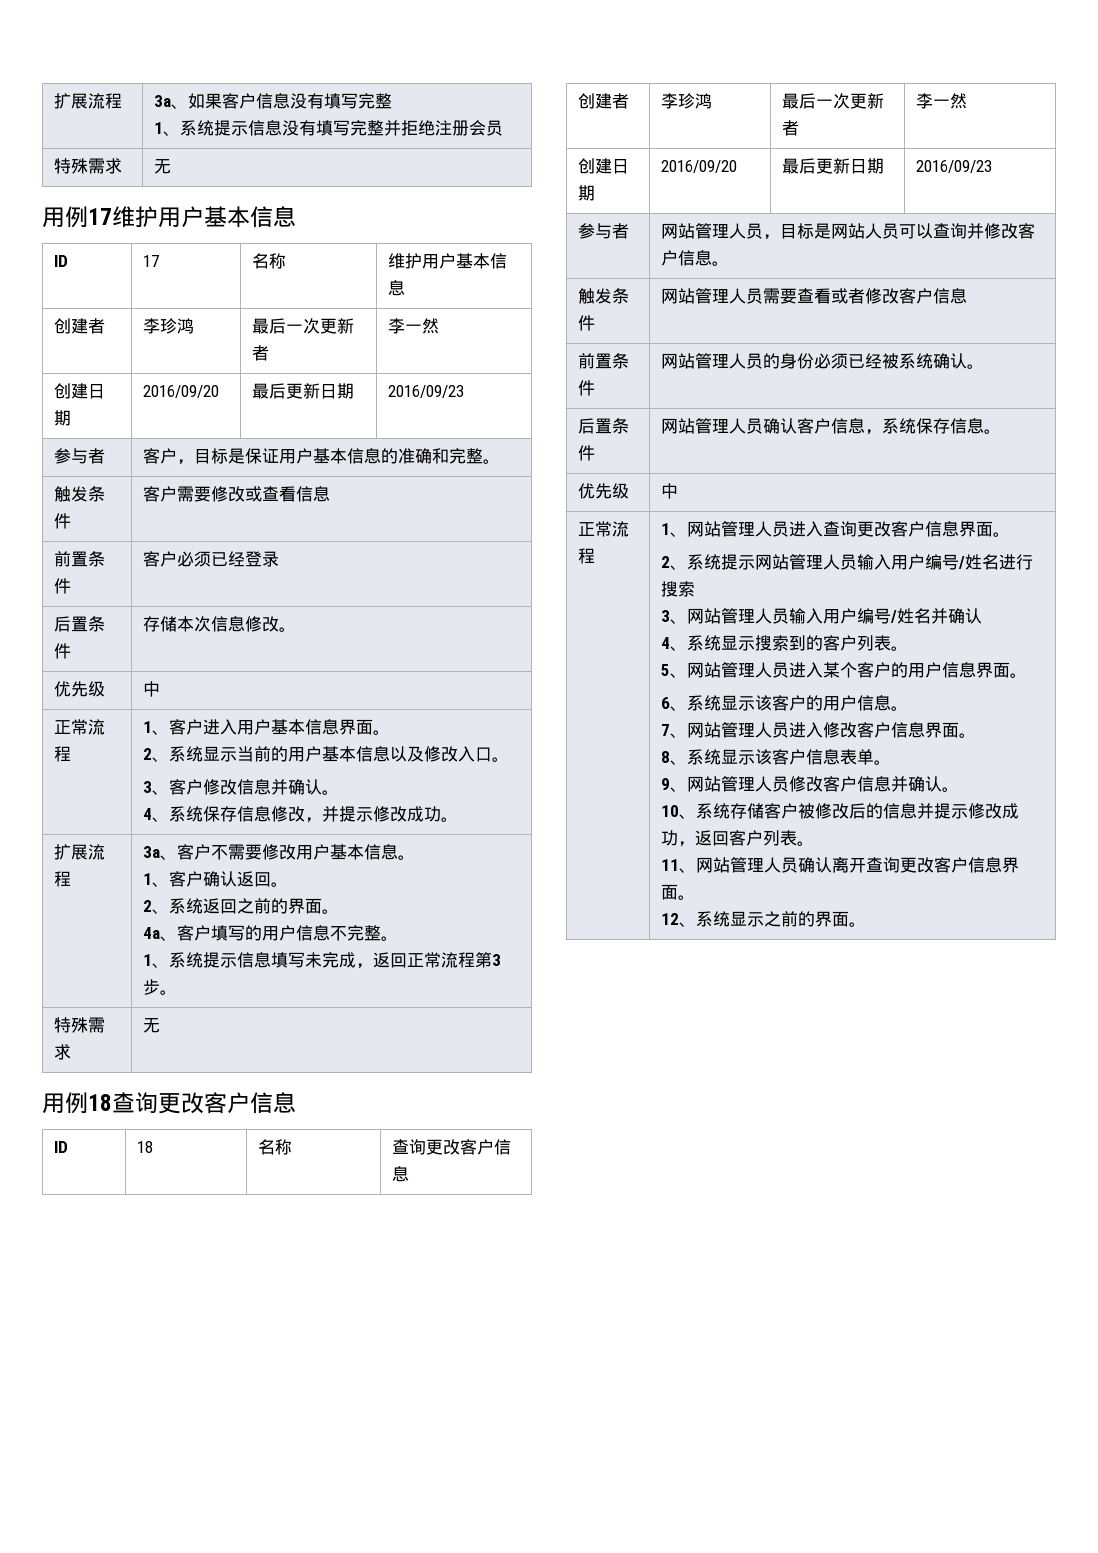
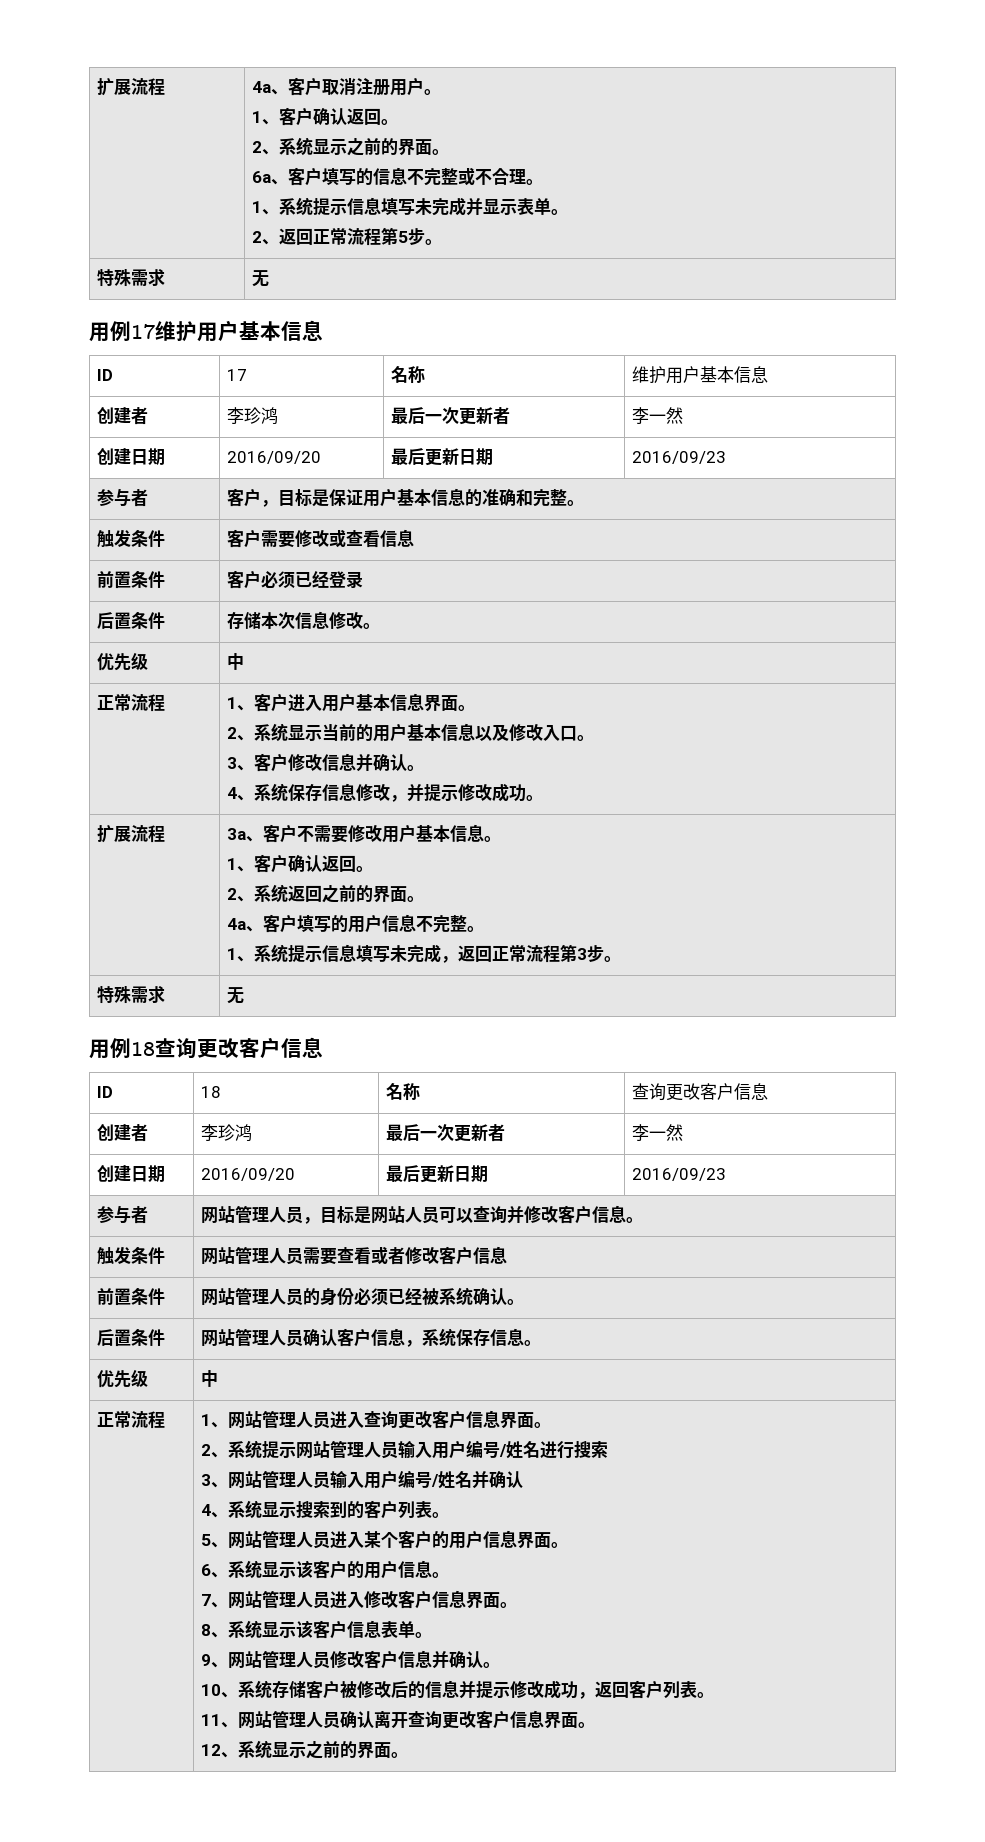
- 扩展流程 | 3a、如果客户信息没有填写完整
- 1、系统提示信息没有填写完整并拒绝注册会员
+ 扩展流程 | 4a、客户取消注册用户。
+ 1、客户确认返回。
+ 2、系统显示之前的界面。
+ 6a、客户填写的信息不完整或不合理。
+ 1、系统提示信息填写未完成并显示表单。
+ 2、返回正常流程第5步。

